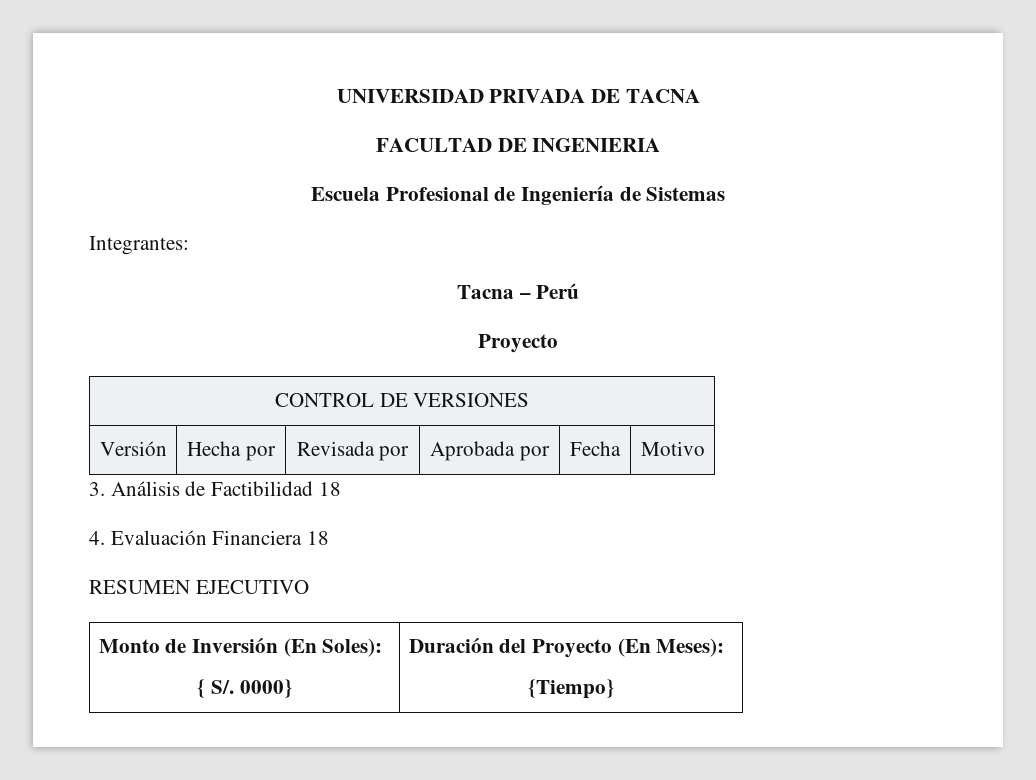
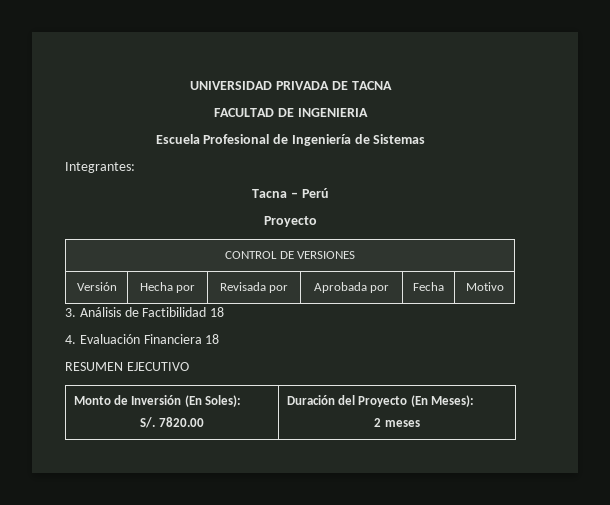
  Monto de Inversión (En Soles):
- { S/. 0000} | Duración del Proyecto (En Meses):
- {Tiempo}
+ S/. 7820.00 | Duración del Proyecto (En Meses):
+ 2 meses

